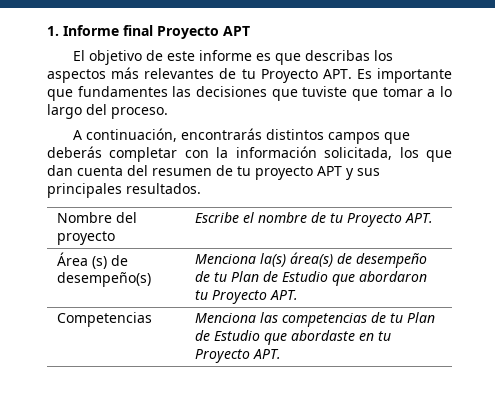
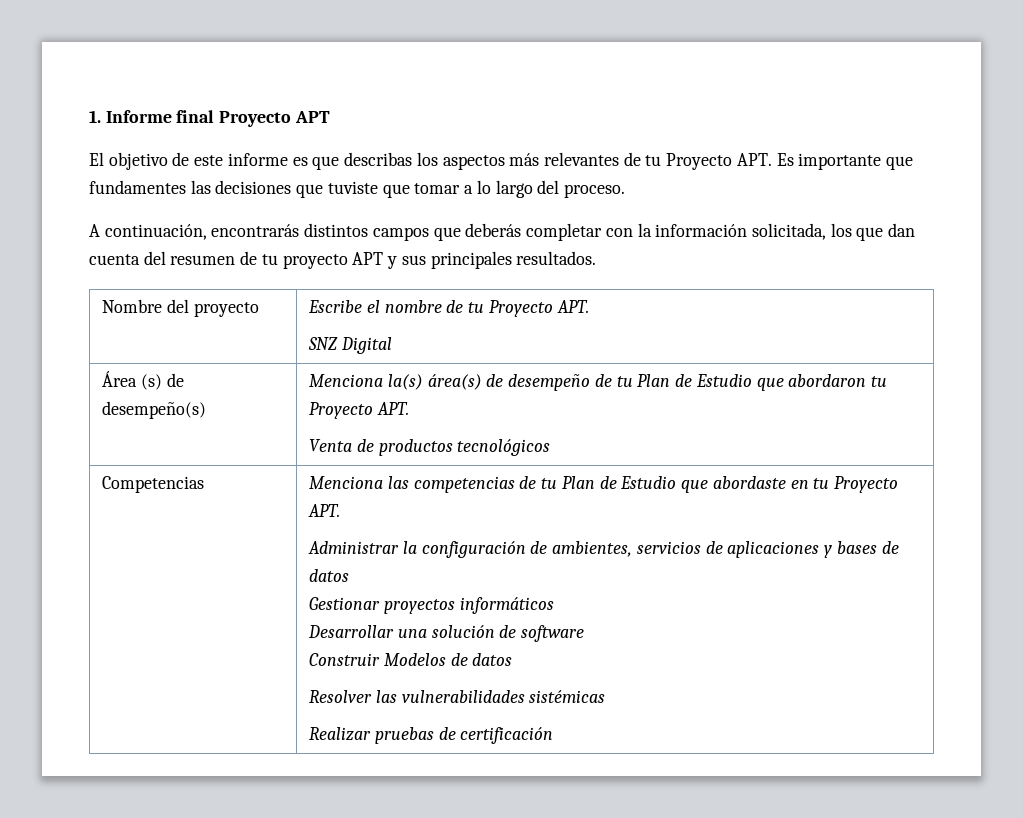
  Nombre del proyecto | Escribe el nombre de tu Proyecto APT.
+ SNZ Digital
  Área (s) de desempeño(s) | Menciona la(s) área(s) de desempeño de tu Plan de Estudio que abordaron tu Proyecto APT.
+ Venta de productos tecnológicos
+ Administrar la configuración de ambientes, servicios de aplicaciones y bases de datos
+ Gestionar proyectos informáticos
+ Desarrollar una solución de software
+ Construir Modelos de datos
+ Resolver las vulnerabilidades sistémicas
+ Realizar pruebas de certificación

